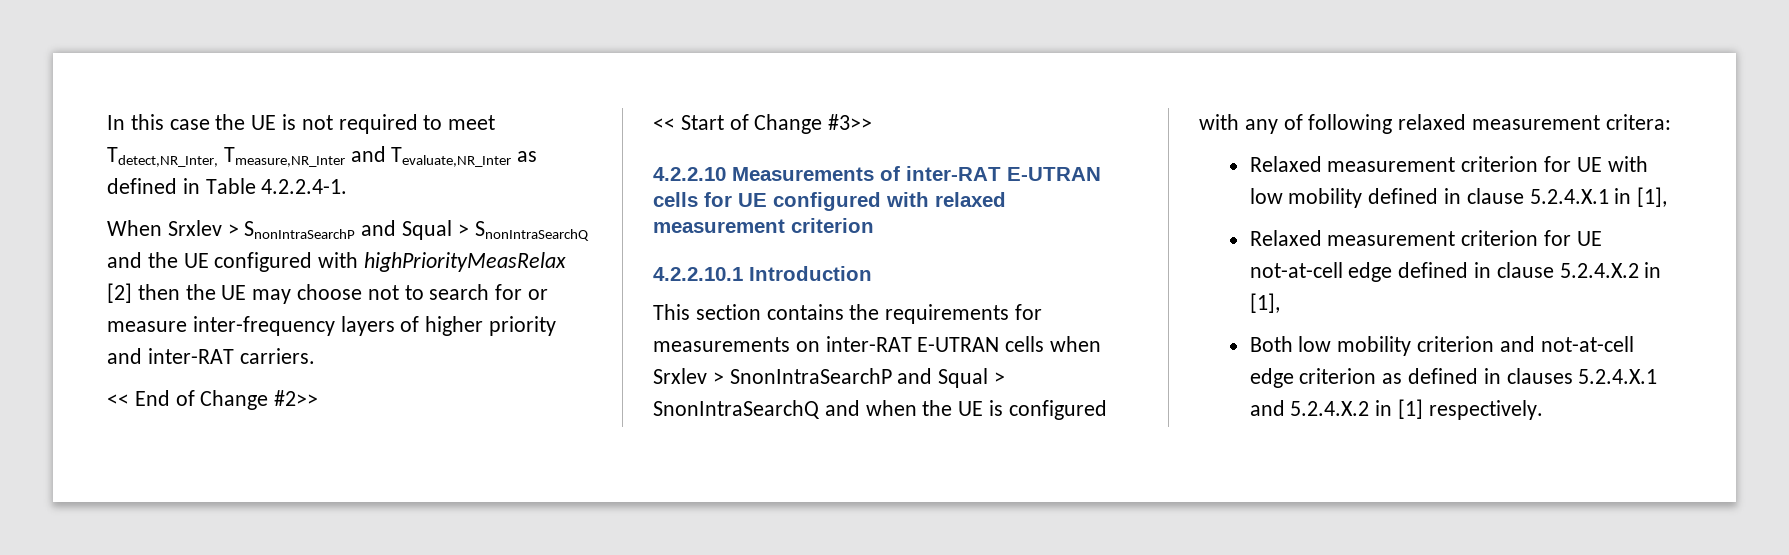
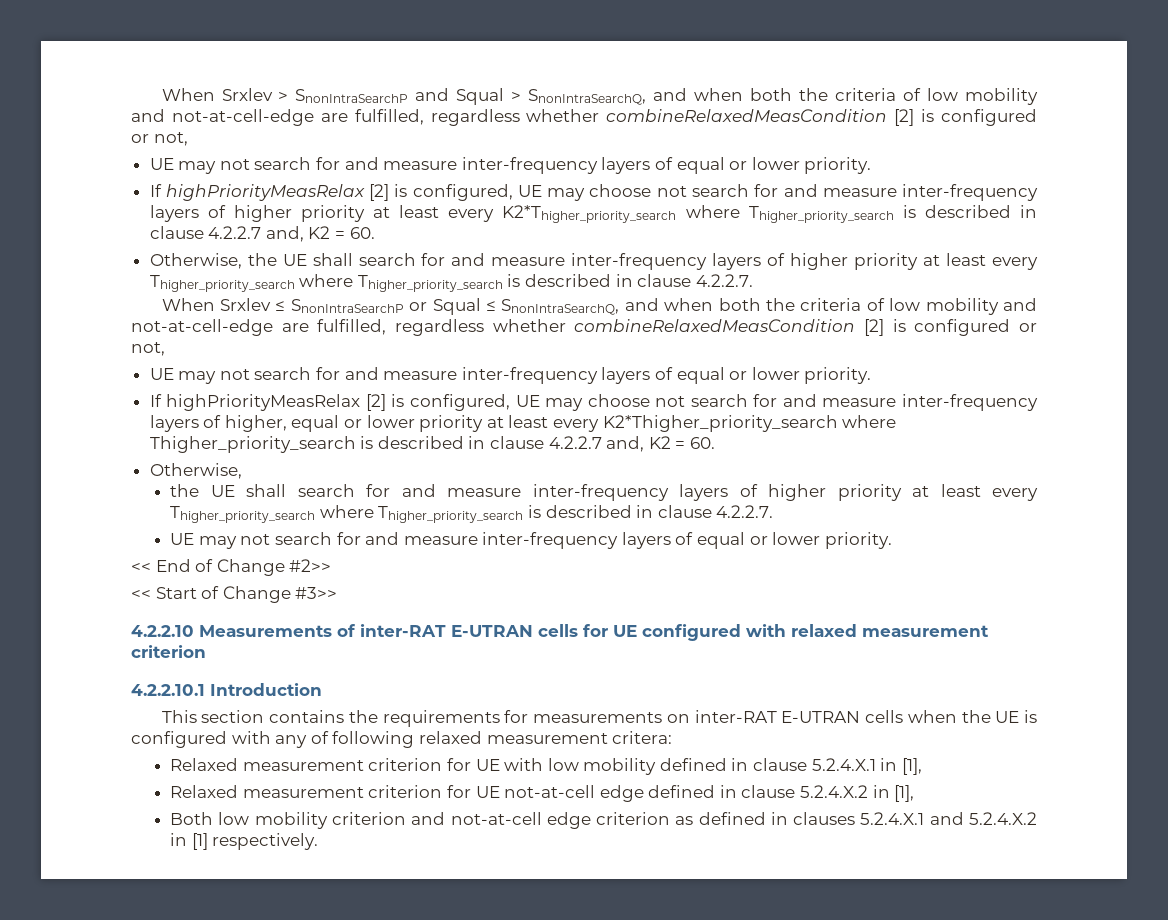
- In this case the UE is not required to meet Tdetect,NR_Inter, Tmeasure,NR_Inter and Tevaluate,NR_Inter as defined in Table 4.2.2.4-1.
- When Srxlev > SnonIntraSearchP and Squal > SnonIntraSearchQ and the UE configured with highPriorityMeasRelax [2] then the UE may choose not to search for or measure inter-frequency layers of higher priority and inter-RAT carriers.
+ When Srxlev > SnonIntraSearchP and Squal > SnonIntraSearchQ, and when both the criteria of low mobility and not-at-cell-edge are fulfilled, regardless whether combineRelaxedMeasCondition [2] is configured or not,
+ UE may not search for and measure inter-frequency layers of equal or lower priority.
+ If highPriorityMeasRelax [2] is configured, UE may choose not search for and measure inter-frequency layers of higher priority at least every K2*Thigher_priority_search where Thigher_priority_search is described in clause 4.2.2.7 and, K2 = 60.
+ Otherwise, the UE shall search for and measure inter-frequency layers of higher priority at least every Thigher_priority_search where Thigher_priority_search is described in clause 4.2.2.7.
+ When Srxlev ≤ SnonIntraSearchP or Squal ≤ SnonIntraSearchQ, and when both the criteria of low mobility and not-at-cell-edge are fulfilled, regardless whether combineRelaxedMeasCondition [2] is configured or not,
+ UE may not search for and measure inter-frequency layers of equal or lower priority.
+ If highPriorityMeasRelax [2] is configured, UE may choose not search for and measure inter-frequency layers of higher, equal or lower priority at least every K2*Thigher_priority_search where Thigher_priority_search is described in clause 4.2.2.7 and, K2 = 60.
+ Otherwise,
+ the UE shall search for and measure inter-frequency layers of higher priority at least every Thigher_priority_search where Thigher_priority_search is described in clause 4.2.2.7.
+ UE may not search for and measure inter-frequency layers of equal or lower priority.
- This section contains the requirements for measurements on inter-RAT E-UTRAN cells when Srxlev > SnonIntraSearchP and Squal > SnonIntraSearchQ and when the UE is configured with any of following relaxed measurement critera:
+ This section contains the requirements for measurements on inter-RAT E-UTRAN cells when the UE is configured with any of following relaxed measurement critera:

